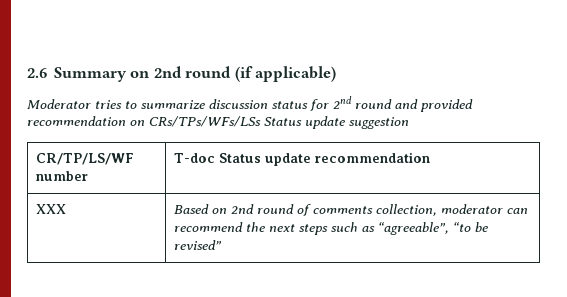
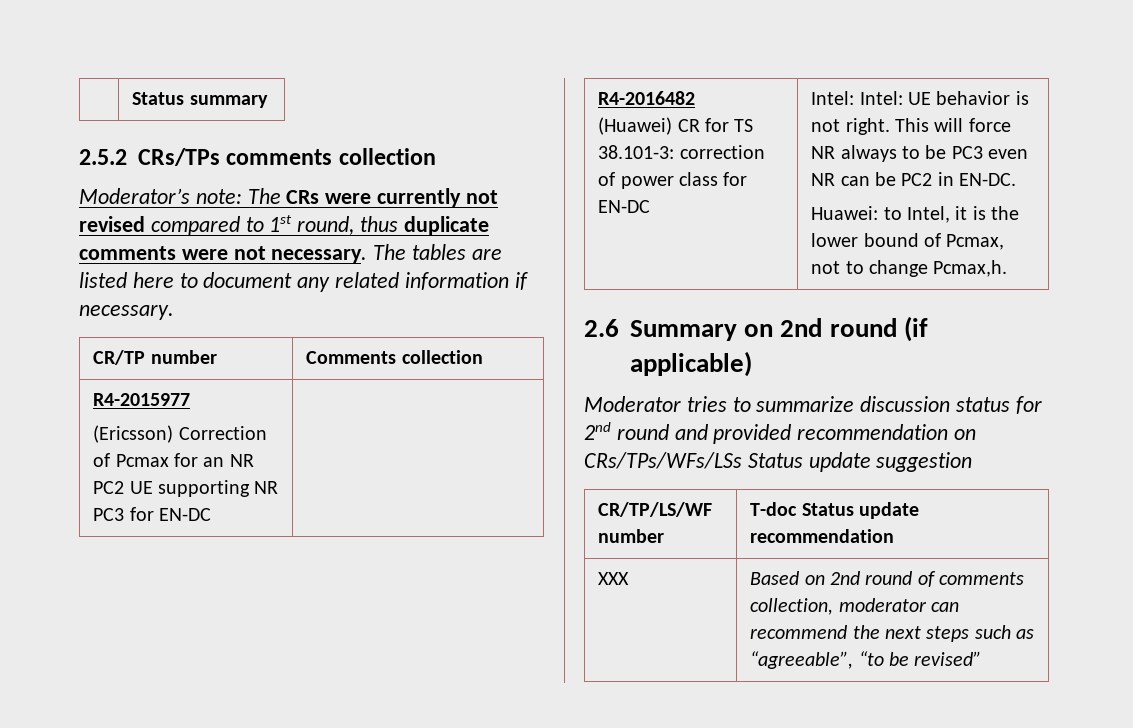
+ | Status summary
+ 2.5.2 CRs/TPs comments collection
+ Moderator’s note: The CRs were currently not revised compared to 1st round, thus duplicate comments were not necessary. The tables are listed here to document any related information if necessary.
+ CR/TP number | Comments collection
+ R4-2015977
+ (Ericsson) Correction of Pcmax for an NR PC2 UE supporting NR PC3 for EN-DC |
+ R4-2016482
+ (Huawei) CR for TS 38.101-3: correction of power class for EN-DC | Intel: Intel: UE behavior is not right. This will force NR always to be PC3 even NR can be PC2 in EN-DC.
+ Huawei: to Intel, it is the lower bound of Pcmax, not to change Pcmax,h.

